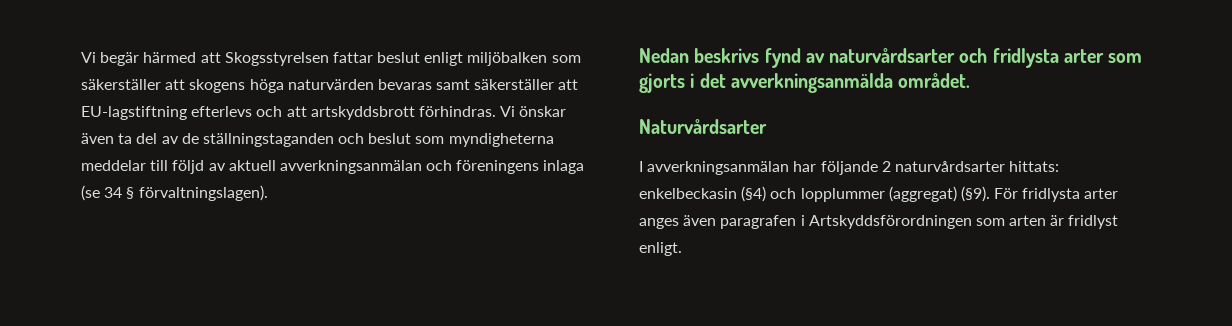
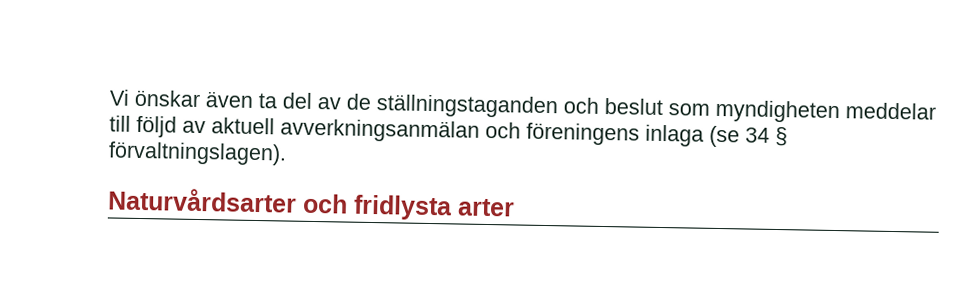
- Vi begär härmed att Skogsstyrelsen fattar beslut enligt miljöbalken som säkerställer att skogens höga naturvärden bevaras samt säkerställer att EU-lagstiftning efterlevs och att artskyddsbrott förhindras. Vi önskar även ta del av de ställningstaganden och beslut som myndigheterna meddelar till följd av aktuell avverkningsanmälan och föreningens inlaga (se 34 § förvaltningslagen).
+ Vi önskar även ta del av de ställningstaganden och beslut som myndigheten meddelar till följd av aktuell avverkningsanmälan och föreningens inlaga (se 34 § förvaltningslagen).
- Nedan beskrivs fynd av naturvårdsarter och fridlysta arter som gjorts i det avverkningsanmälda området.
- Naturvårdsarter
- I avverkningsanmälan har följande 2 naturvårdsarter hittats: enkelbeckasin (§4) och lopplummer (aggregat) (§9). För fridlysta arter anges även paragrafen i Artskyddsförordningen som arten är fridlyst enligt.
+ Naturvårdsarter och fridlysta arter

